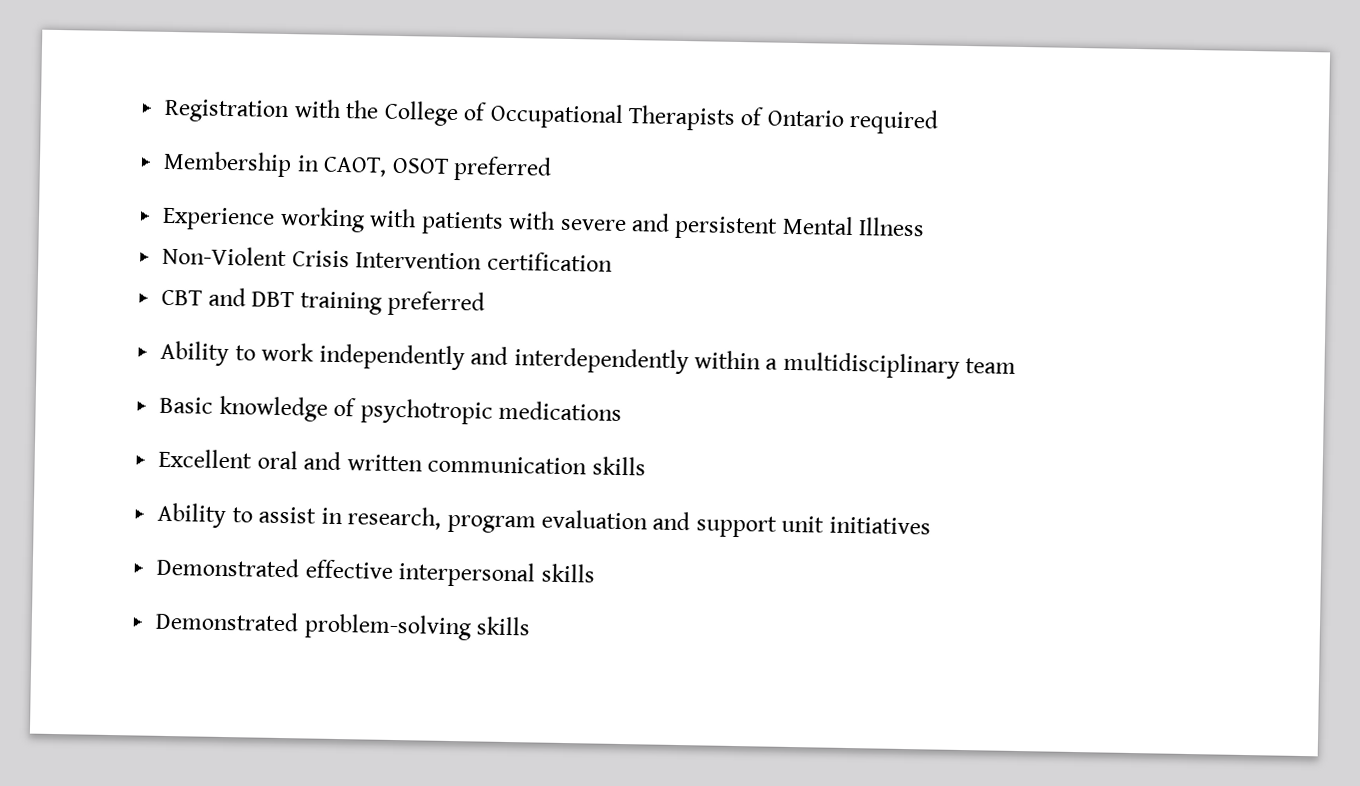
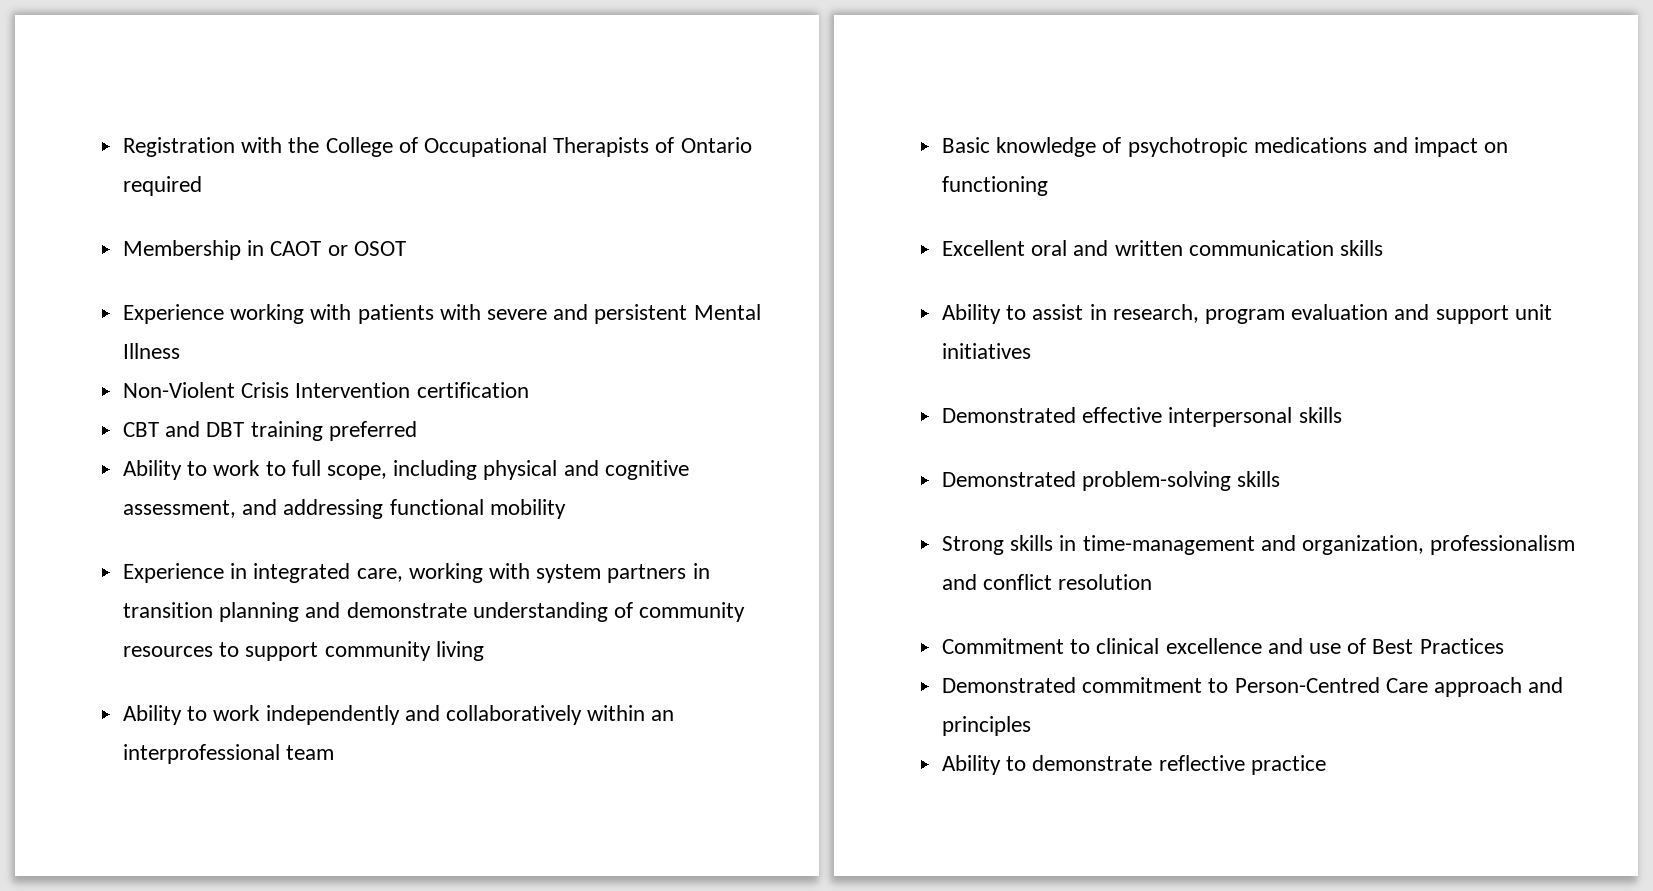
- Membership in CAOT, OSOT preferred
+ Membership in CAOT or OSOT
+ Ability to work to full scope, including physical and cognitive assessment, and addressing functional mobility
+ Experience in integrated care, working with system partners in transition planning and demonstrate understanding of community resources to support community living
- Ability to work independently and interdependently within a multidisciplinary team
+ Ability to work independently and collaboratively within an interprofessional team
- Basic knowledge of psychotropic medications
+ Basic knowledge of psychotropic medications and impact on functioning
+ Strong skills in time-management and organization, professionalism and conflict resolution
+ Commitment to clinical excellence and use of Best Practices
+ Demonstrated commitment to Person-Centred Care approach and principles
+ Ability to demonstrate reflective practice

